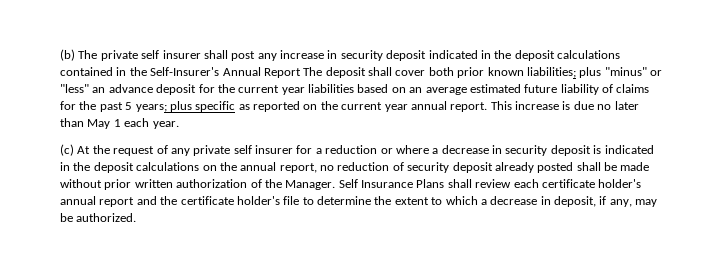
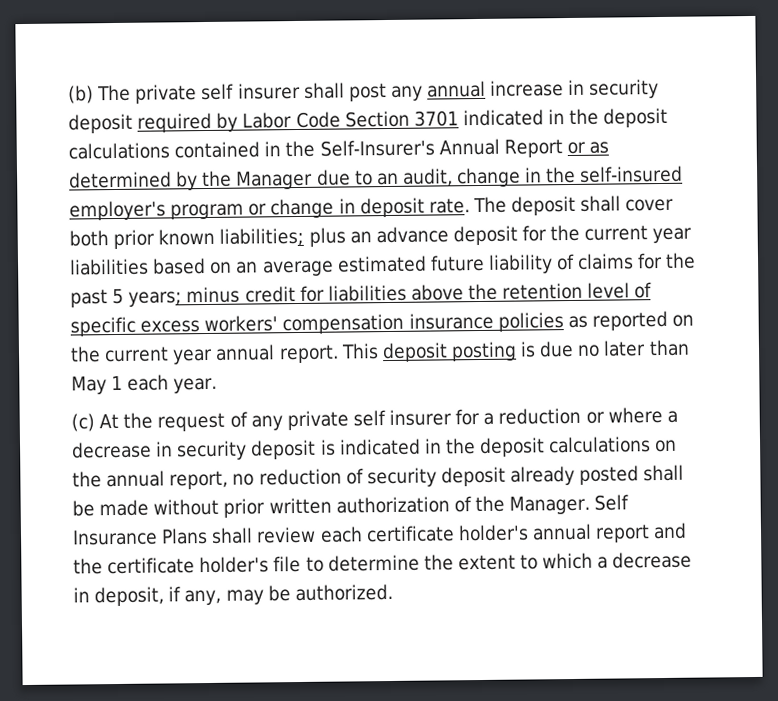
- (b) The private self insurer shall post any increase in security deposit indicated in the deposit calculations contained in the Self-Insurer's Annual Report The deposit shall cover both prior known liabilities;
+ (b) The private self insurer shall post any annual increase in security deposit required by Labor Code Section 3701 indicated in the deposit calculations contained in the Self-Insurer's Annual Report or as determined by the Manager due to an audit, change in the self-insured employer's program or change in deposit rate. The deposit shall cover both prior known liabilities;
- plus "minus" or "less" an advance deposit for the current year liabilities based on an average estimated future liability of claims for the past 5 years;
+ plus an advance deposit for the current year liabilities based on an average estimated future liability of claims for the past 5 years;
- plus specific as reported on the current year annual report.
+ minus credit for liabilities above the retention level of specific excess workers' compensation insurance policies as reported on the current year annual report.
- This increase is due no later than May 1 each year.
+ This deposit posting is due no later than May 1 each year.

